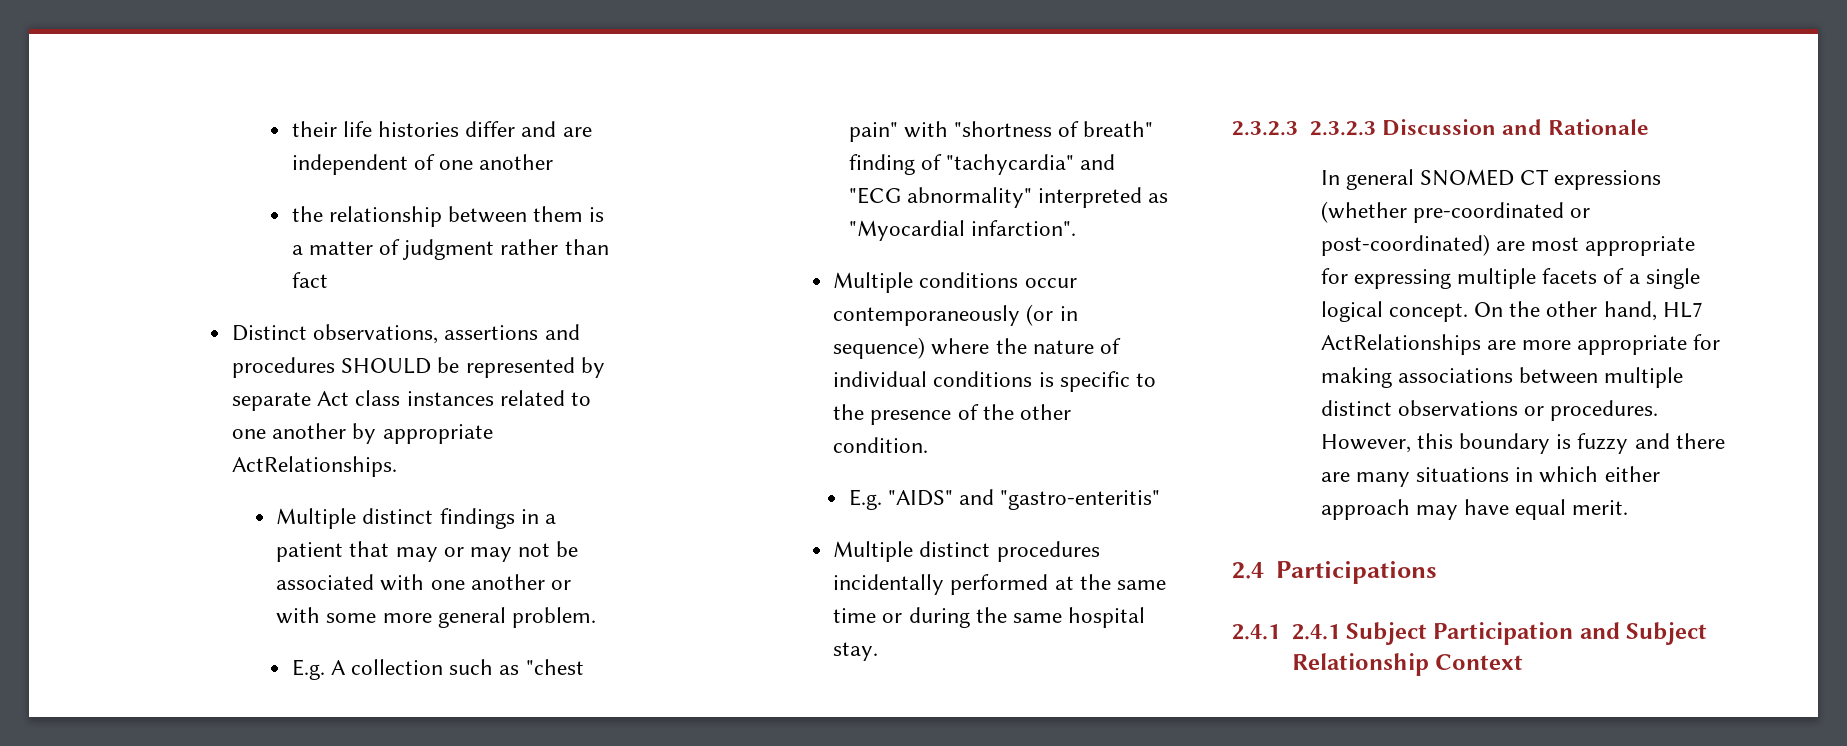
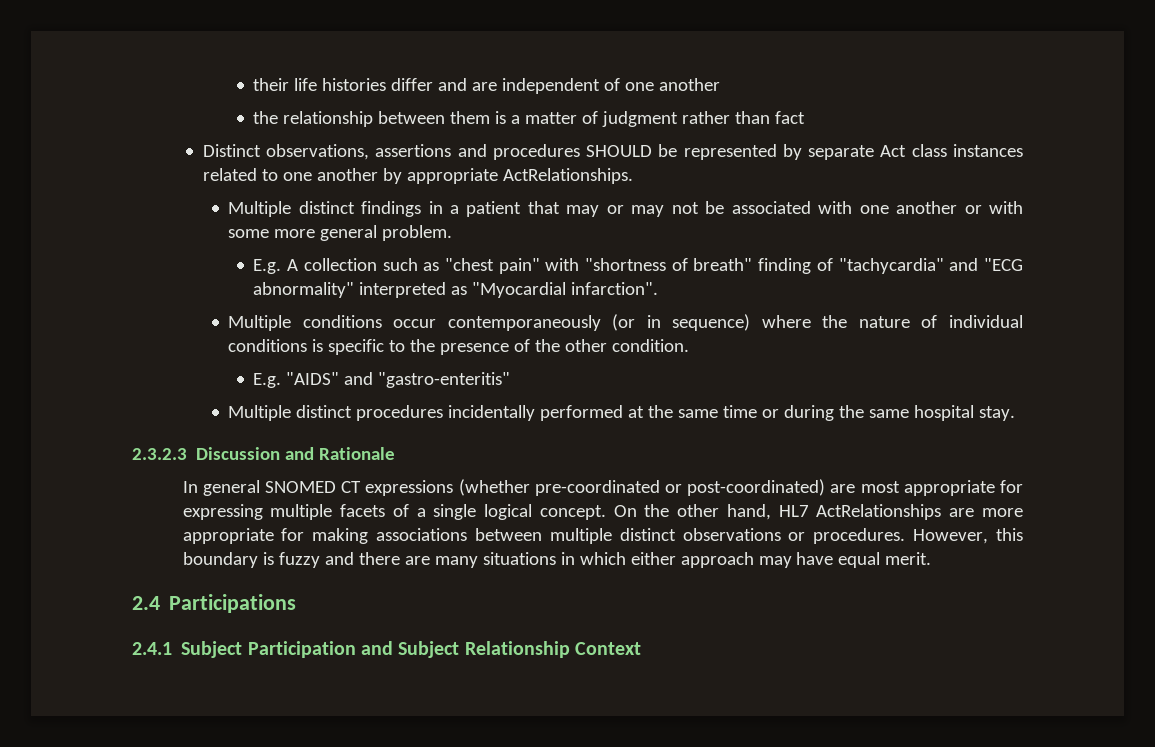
- 2.3.2.3 2.3.2.3 Discussion and Rationale
+ 2.3.2.3 Discussion and Rationale
- 2.4.1 2.4.1 Subject Participation and Subject Relationship Context
+ 2.4.1 Subject Participation and Subject Relationship Context

